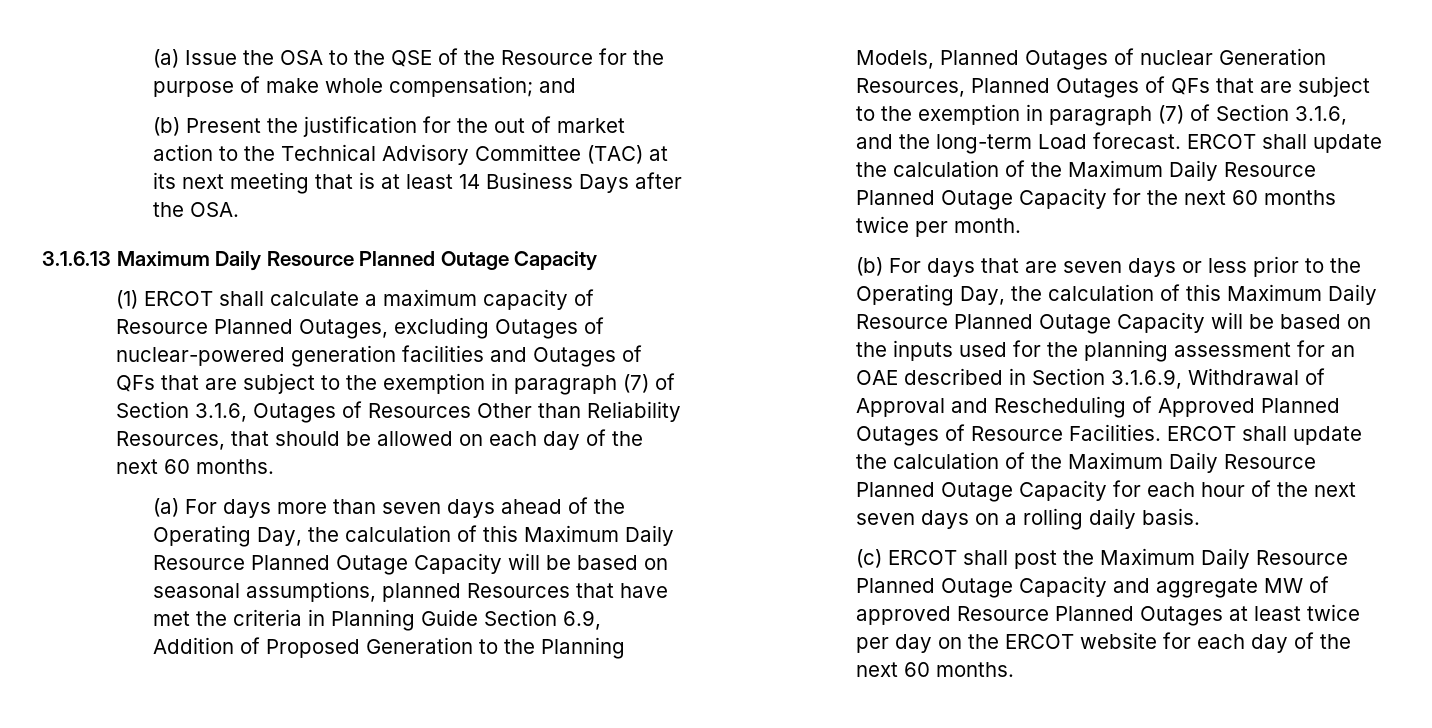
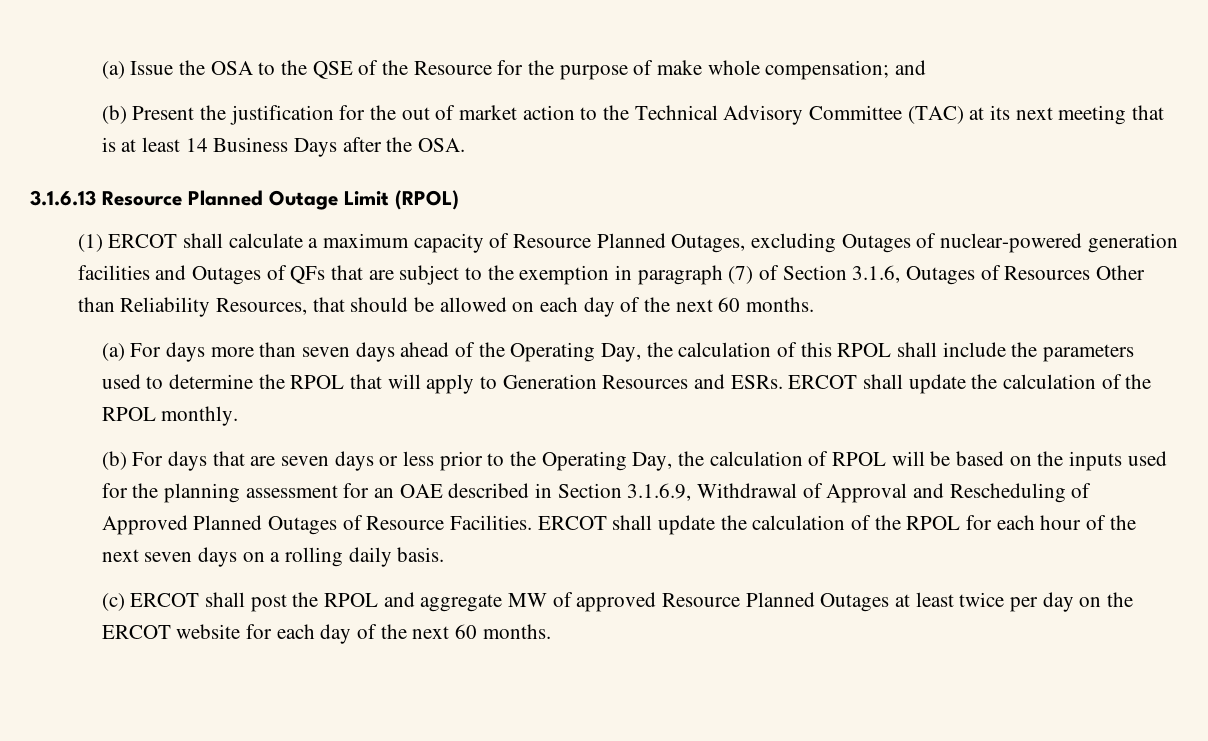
- 3.1.6.13 Maximum Daily Resource Planned Outage Capacity
+ 3.1.6.13 Resource Planned Outage Limit (RPOL)
- (a) For days more than seven days ahead of the Operating Day, the calculation of this Maximum Daily Resource Planned Outage Capacity will be based on seasonal assumptions, planned Resources that have met the criteria in Planning Guide Section 6.9, Addition of Proposed Generation to the Planning Models, Planned Outages of nuclear Generation Resources, Planned Outages of QFs that are subject to the exemption in paragraph (7) of Section 3.1.6, and the long-term Load forecast. ERCOT shall update the calculation of the Maximum Daily Resource Planned Outage Capacity for the next 60 months twice per month.
+ (a) For days more than seven days ahead of the Operating Day, the calculation of this RPOL shall include the parameters used to determine the RPOL that will apply to Generation Resources and ESRs. ERCOT shall update the calculation of the RPOL monthly.
- (b) For days that are seven days or less prior to the Operating Day, the calculation of this Maximum Daily Resource Planned Outage Capacity will be based on the inputs used for the planning assessment for an OAE described in Section 3.1.6.9, Withdrawal of Approval and Rescheduling of Approved Planned Outages of Resource Facilities.
+ (b) For days that are seven days or less prior to the Operating Day, the calculation of RPOL will be based on the inputs used for the planning assessment for an OAE described in Section 3.1.6.9, Withdrawal of Approval and Rescheduling of Approved Planned Outages of Resource Facilities.
- ERCOT shall update the calculation of the Maximum Daily Resource Planned Outage Capacity for each hour of the next seven days on a rolling daily basis.
+ ERCOT shall update the calculation of the RPOL for each hour of the next seven days on a rolling daily basis.
- (c) ERCOT shall post the Maximum Daily Resource Planned Outage Capacity and aggregate MW of approved Resource Planned Outages at least twice per day on the ERCOT website for each day of the next 60 months.
+ (c) ERCOT shall post the RPOL and aggregate MW of approved Resource Planned Outages at least twice per day on the ERCOT website for each day of the next 60 months.

